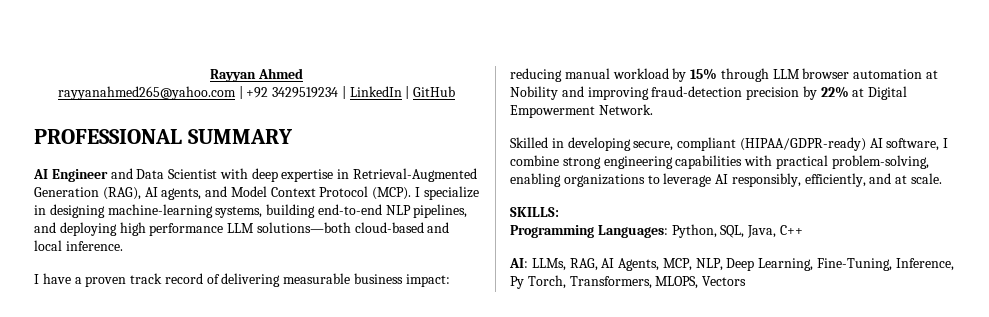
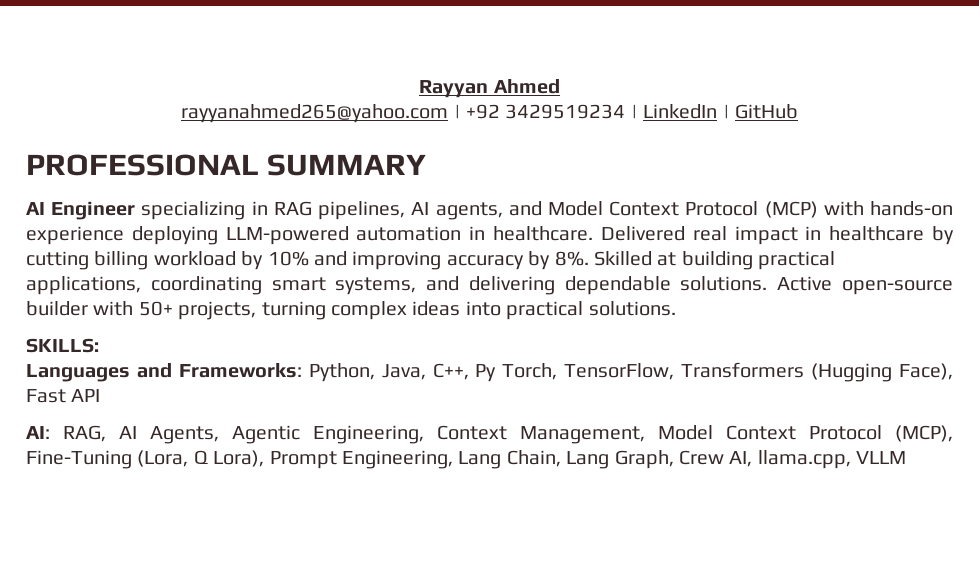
- AI Engineer and Data Scientist with deep expertise in Retrieval-Augmented Generation (RAG), AI agents, and Model Context Protocol (MCP). I specialize in designing machine-learning systems, building end-to-end NLP pipelines, and deploying high performance LLM solutions—both cloud-based and local inference.
- I have a proven track record of delivering measurable business impact: reducing manual workload by 15% through LLM browser automation at Nobility and improving fraud-detection precision by 22% at Digital Empowerment Network.
- Skilled in developing secure, compliant (HIPAA/GDPR-ready) AI software, I combine strong engineering capabilities with practical problem-solving, enabling organizations to leverage AI responsibly, efficiently, and at scale.
+ AI Engineer specializing in RAG pipelines, AI agents, and Model Context Protocol (MCP) with hands-on experience deploying LLM-powered automation in healthcare. Delivered real impact in healthcare by cutting billing workload by 10% and improving accuracy by 8%. Skilled at building practical applications, coordinating smart systems, and delivering dependable solutions. Active open-source builder with 50+ projects, turning complex ideas into practical solutions.
  SKILLS:
- Programming Languages: Python, SQL, Java, C++
+ Languages and Frameworks: Python, Java, C++, Py Torch, TensorFlow, Transformers (Hugging Face), Fast API
- AI: LLMs, RAG, AI Agents, MCP, NLP, Deep Learning, Fine-Tuning, Inference, Py Torch, Transformers, MLOPS, Vectors
+ AI: RAG, AI Agents, Agentic Engineering, Context Management, Model Context Protocol (MCP), Fine-Tuning (Lora, Q Lora), Prompt Engineering, Lang Chain, Lang Graph, Crew AI, llama.cpp, VLLM

